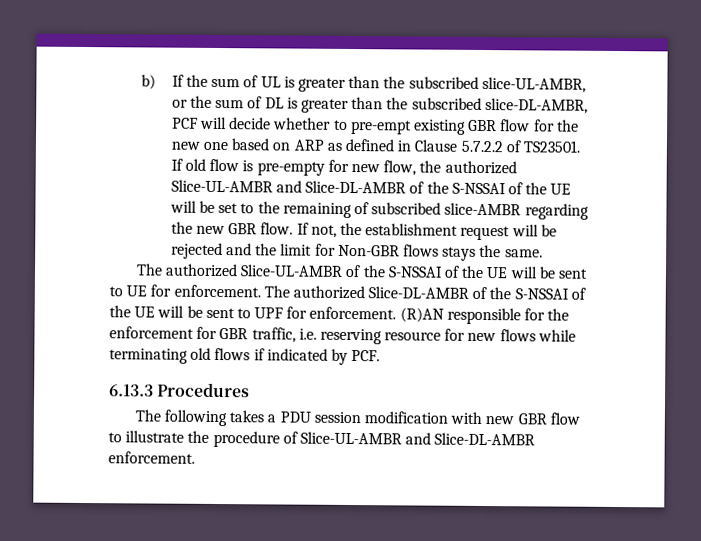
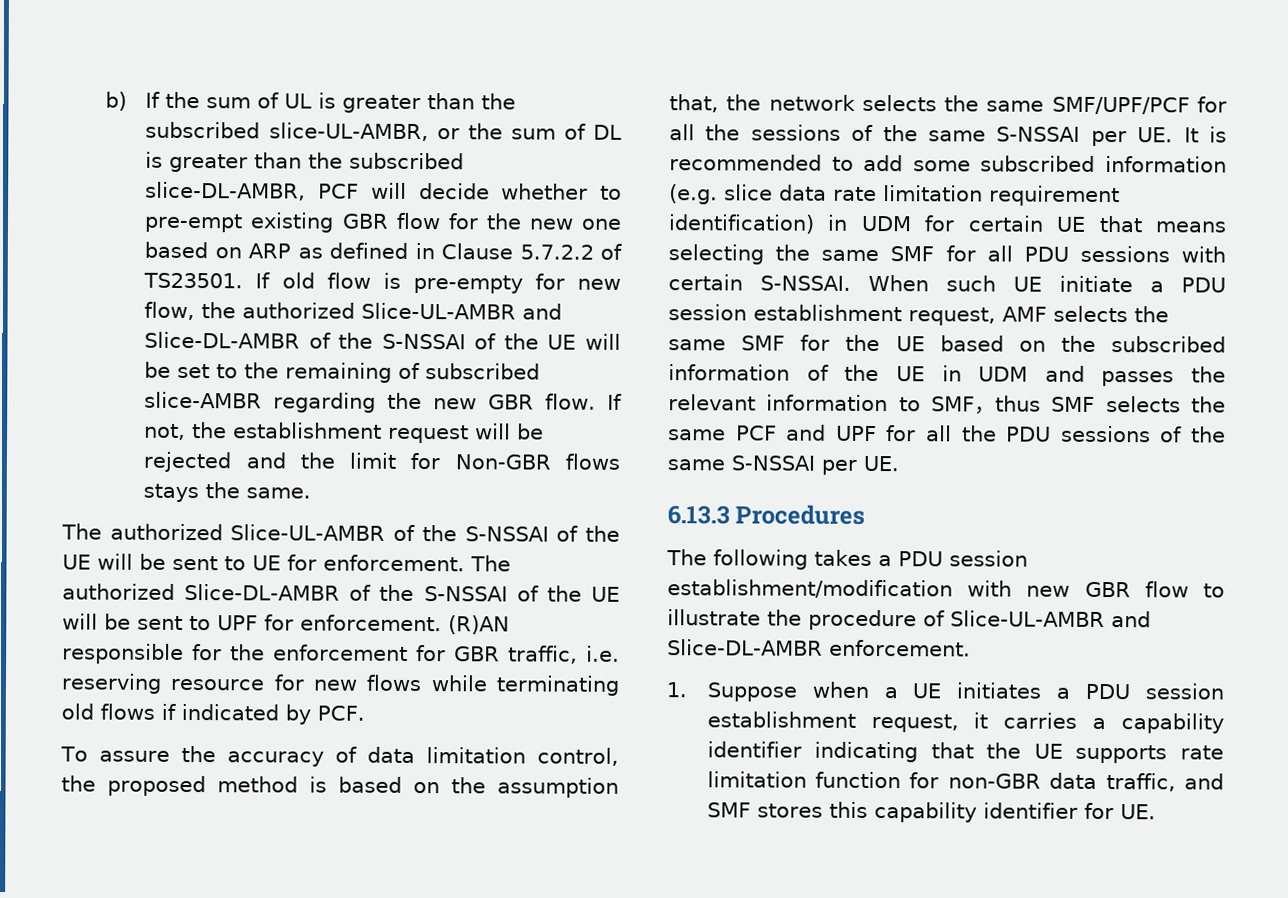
+ To assure the accuracy of data limitation control, the proposed method is based on the assumption that, the network selects the same SMF/UPF/PCF for all the sessions of the same S-NSSAI per UE. It is recommended to add some subscribed information (e.g. slice data rate limitation requirement identification) in UDM for certain UE that means selecting the same SMF for all PDU sessions with certain S-NSSAI. When such UE initiate a PDU session establishment request, AMF selects the same SMF for the UE based on the subscribed information of the UE in UDM and passes the relevant information to SMF，thus SMF selects the same PCF and UPF for all the PDU sessions of the same S-NSSAI per UE.
- The following takes a PDU session modification with new GBR flow to illustrate the procedure of Slice-UL-AMBR and Slice-DL-AMBR enforcement.
+ The following takes a PDU session establishment/modification with new GBR flow to illustrate the procedure of Slice-UL-AMBR and Slice-DL-AMBR enforcement.
+ 1. Suppose when a UE initiates a PDU session establishment request, it carries a capability identifier indicating that the UE supports rate limitation function for non-GBR data traffic, and SMF stores this capability identifier for UE.

